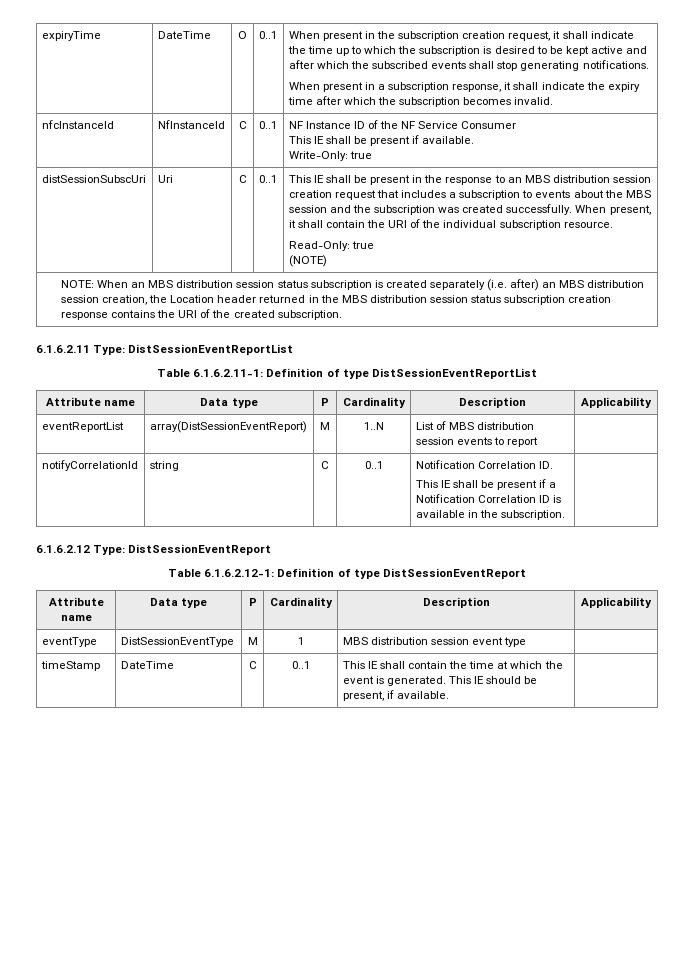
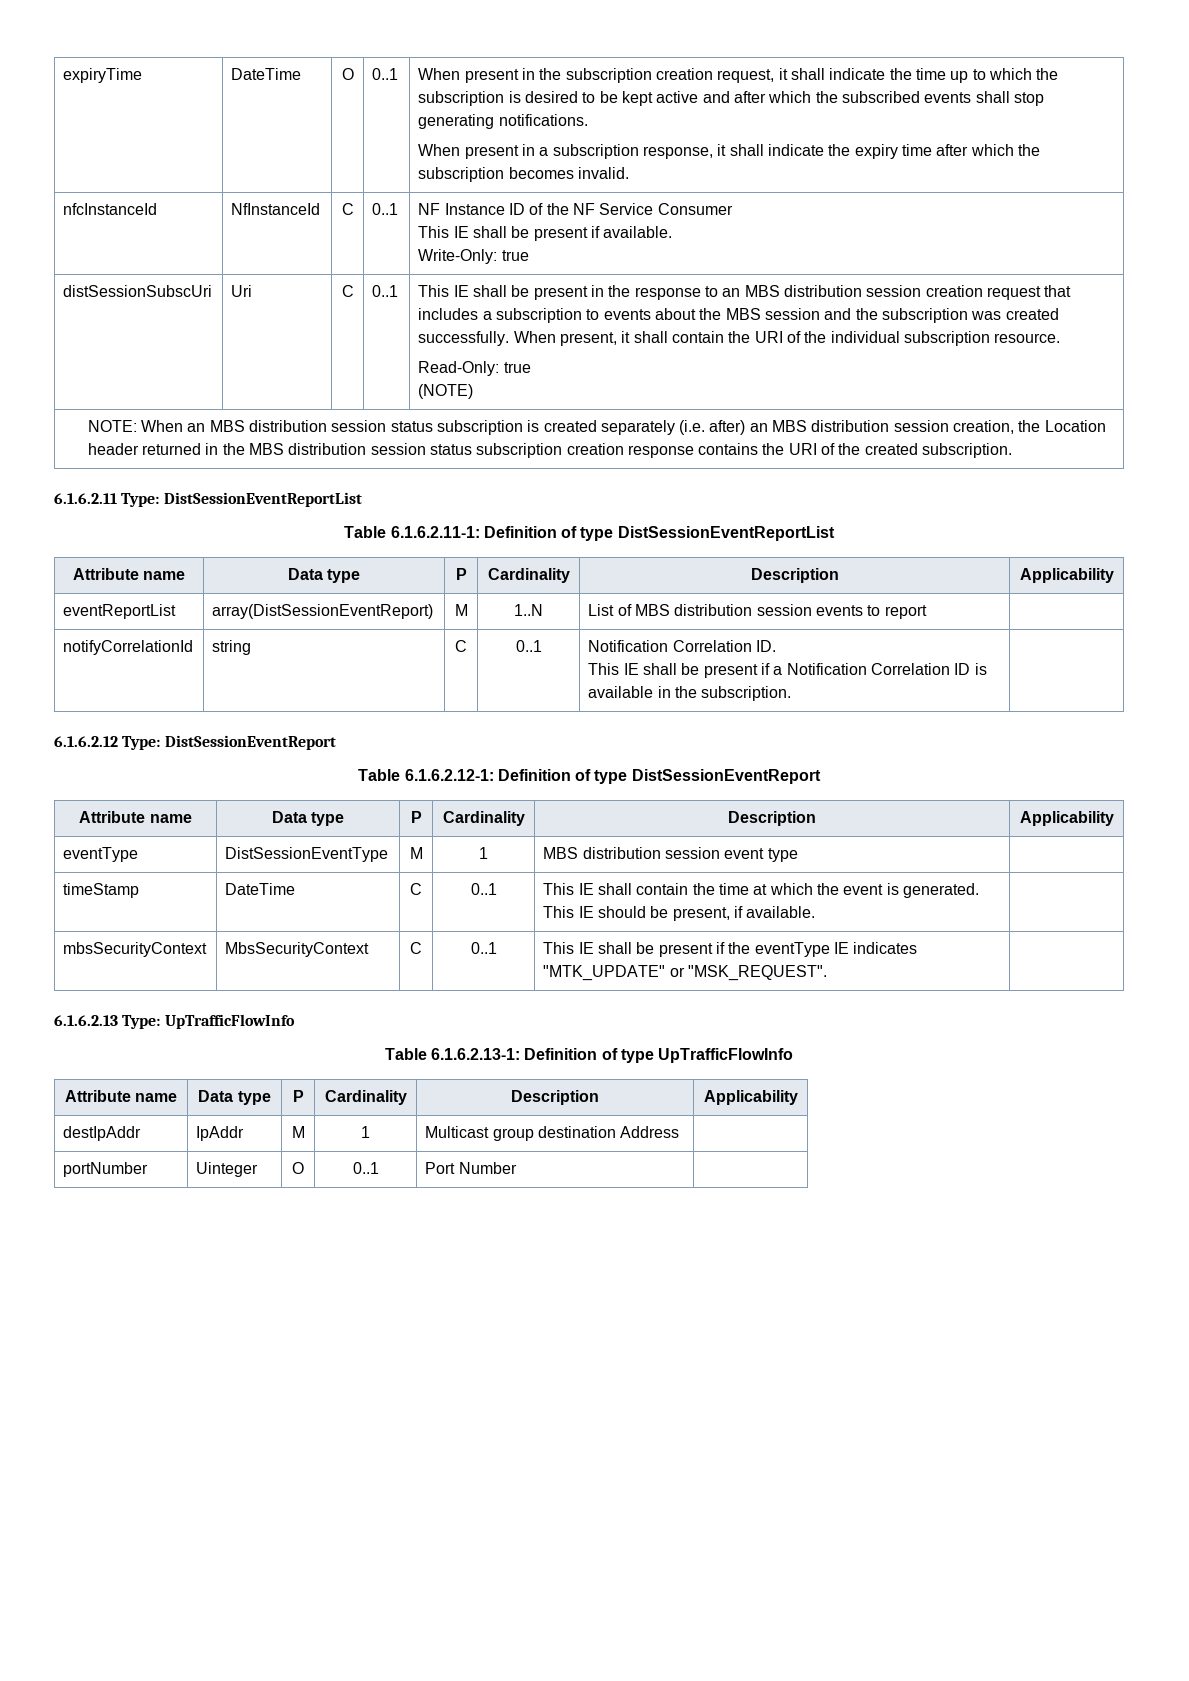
+ mbsSecurityContext | MbsSecurityContext | C | 0..1 | This IE shall be present if the eventType IE indicates "MTK_UPDATE" or "MSK_REQUEST". |
+ 6.1.6.2.13 Type: UpTrafficFlowInfo
+ Table 6.1.6.2.13-1: Definition of type UpTrafficFlowInfo
+ Attribute name | Data type | P | Cardinality | Description | Applicability
+ destIpAddr | IpAddr | M | 1 | Multicast group destination Address |
+ portNumber | Uinteger | O | 0..1 | Port Number |

